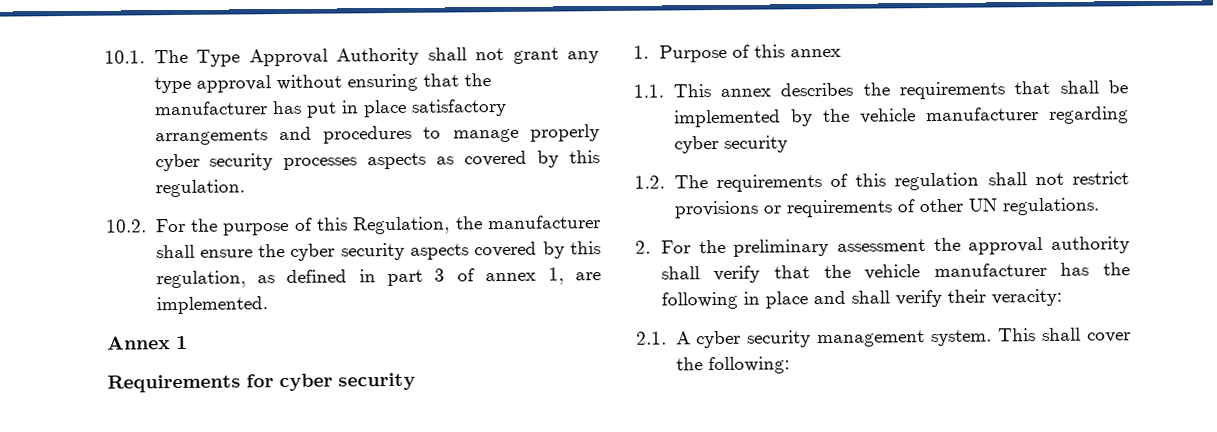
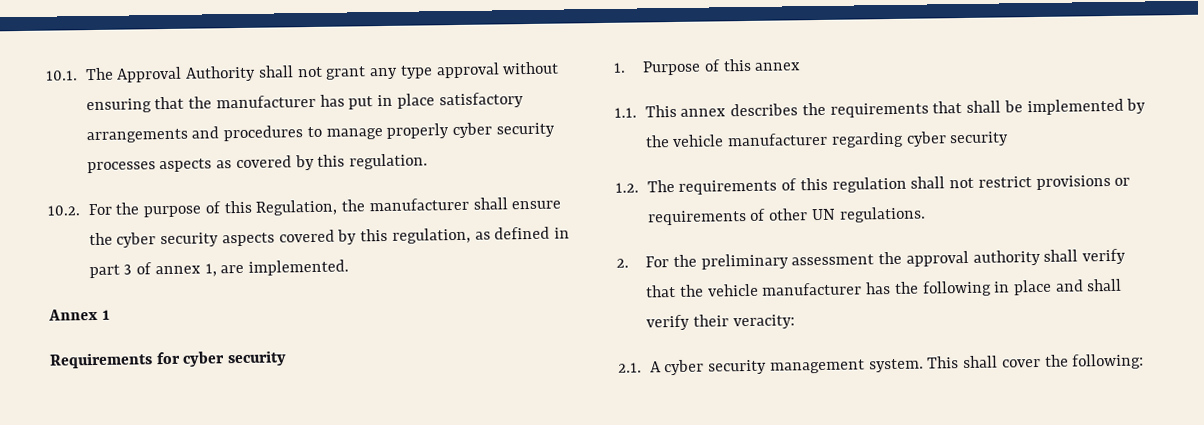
- 10.1. The Type Approval Authority shall not grant any type approval without ensuring that the manufacturer has put in place satisfactory arrangements and procedures to manage properly cyber security processes aspects as covered by this regulation.
+ 10.1. The Approval Authority shall not grant any type approval without ensuring that the manufacturer has put in place satisfactory arrangements and procedures to manage properly cyber security processes aspects as covered by this regulation.

